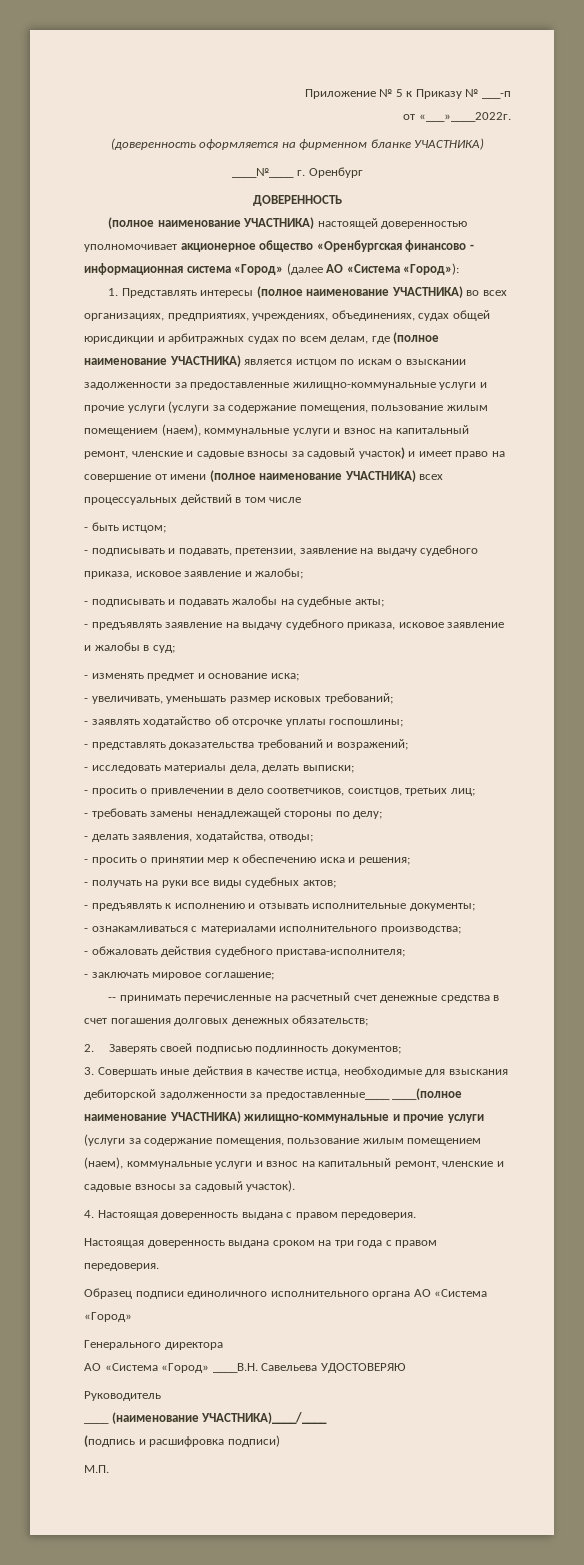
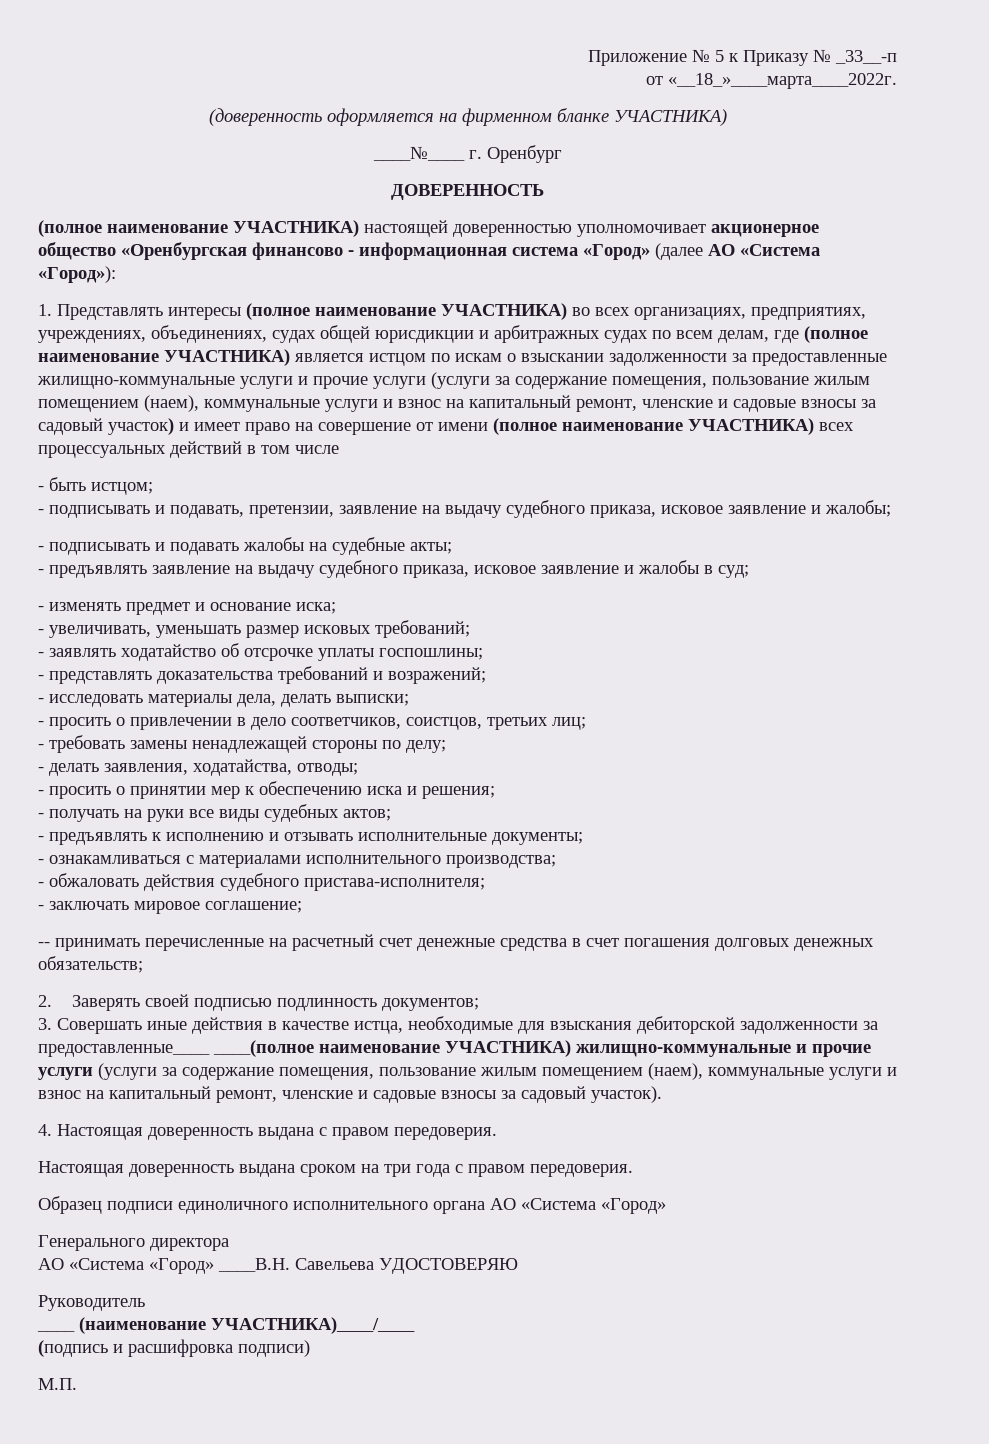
- Приложение № 5 к Приказу № ___-п
- от «___»____2022г.
+ Приложение № 5 к Приказу № _33__-п
+ от «__18_»____марта____2022г.

